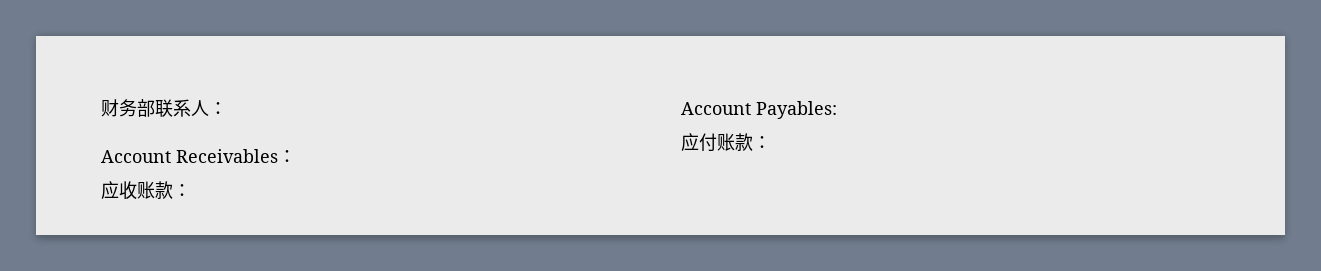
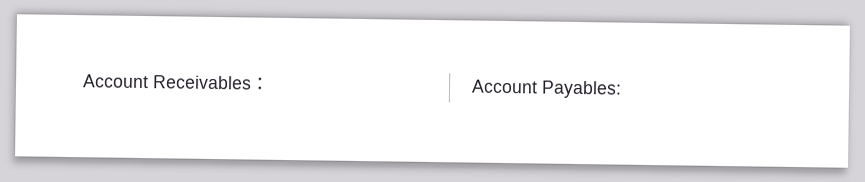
- 财务部联系人：
- 应收账款：
- 应付账款：

